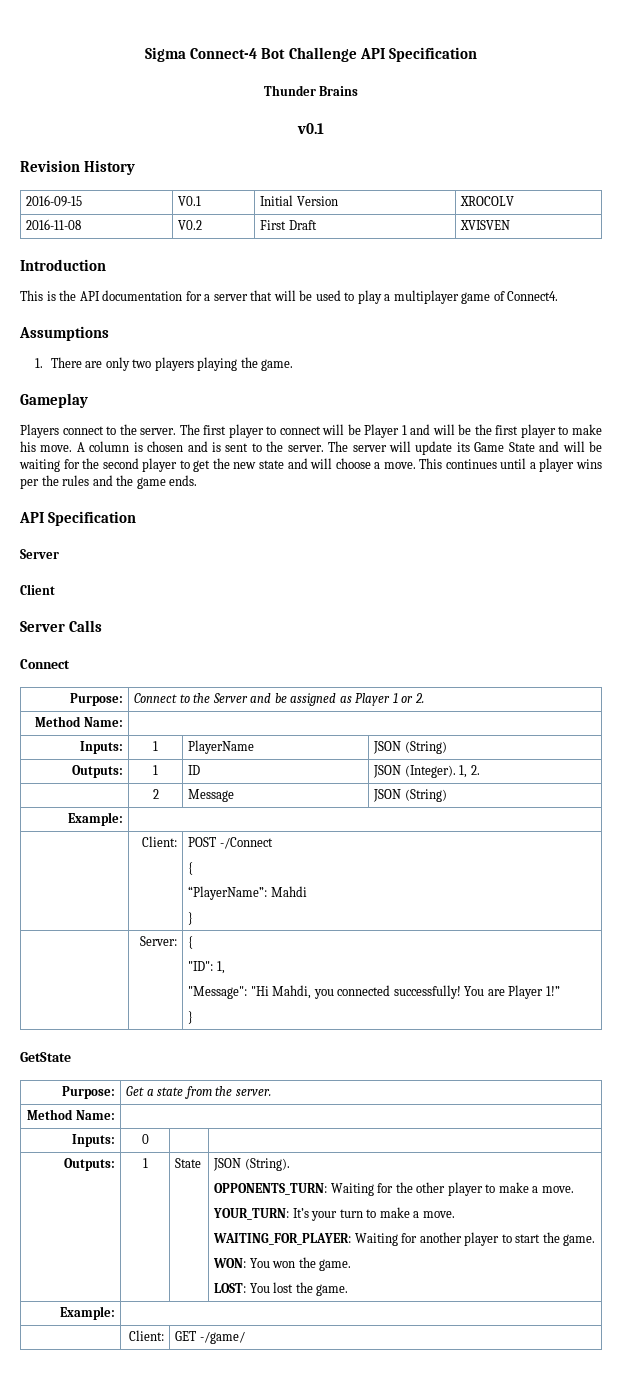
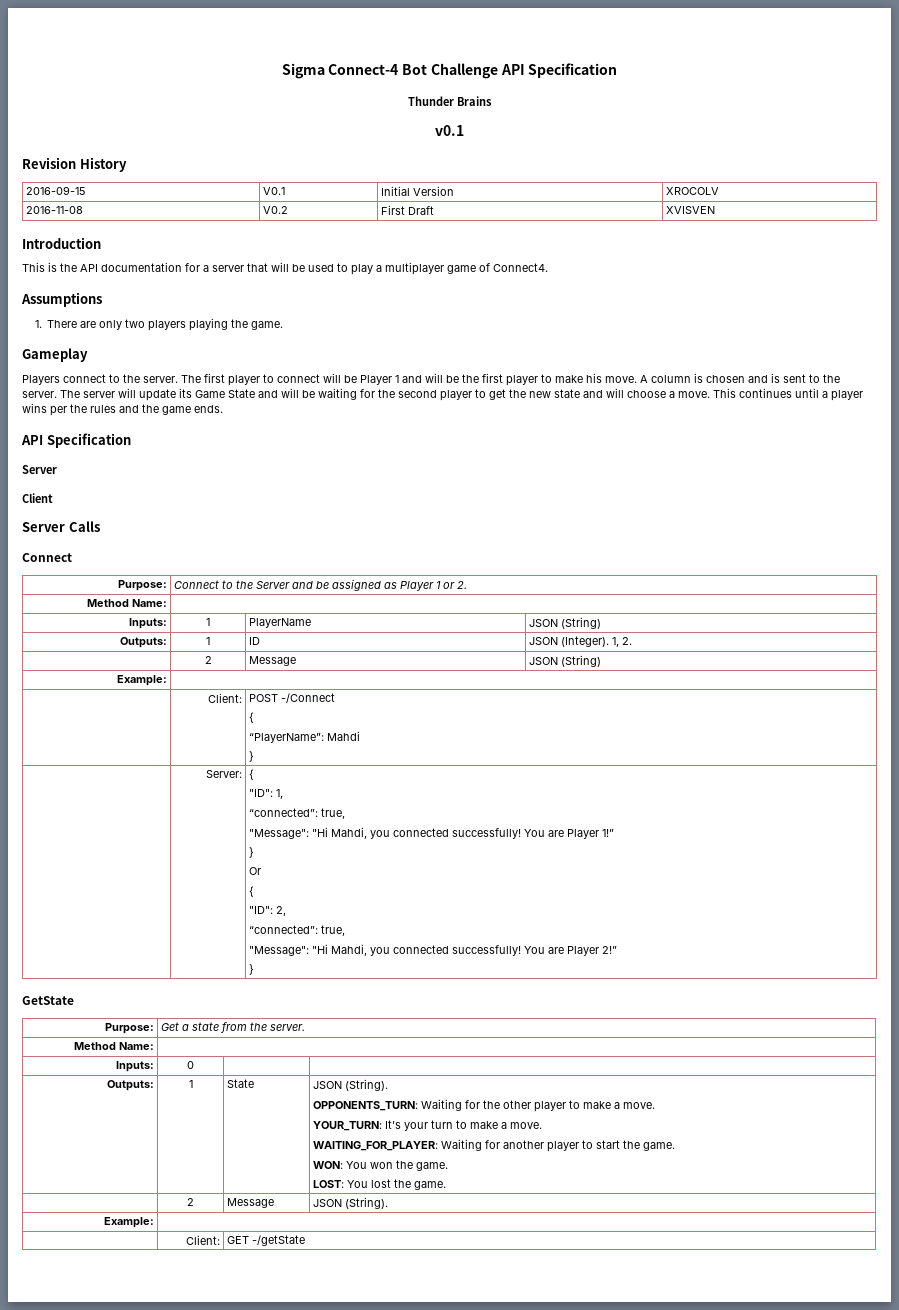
  | Server: | {
  "ID": 1,
+ “connected”: true,
  "Message": "Hi Mahdi, you connected successfully! You are Player 1!”
+ }
+ Or
+ {
+ "ID": 2,
+ “connected”: true,
+ "Message": "Hi Mahdi, you connected successfully! You are Player 2!”
+ | 2 | Message | JSON (String).
- | Client: | GET -/game/
+ | Client: | GET -/getState

